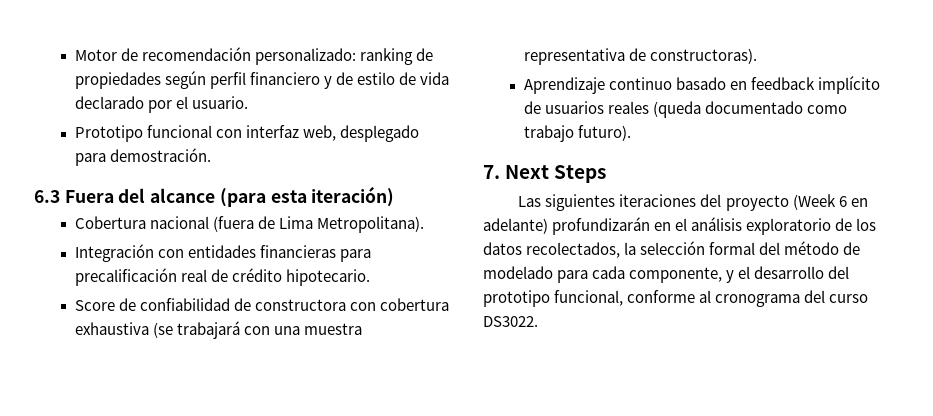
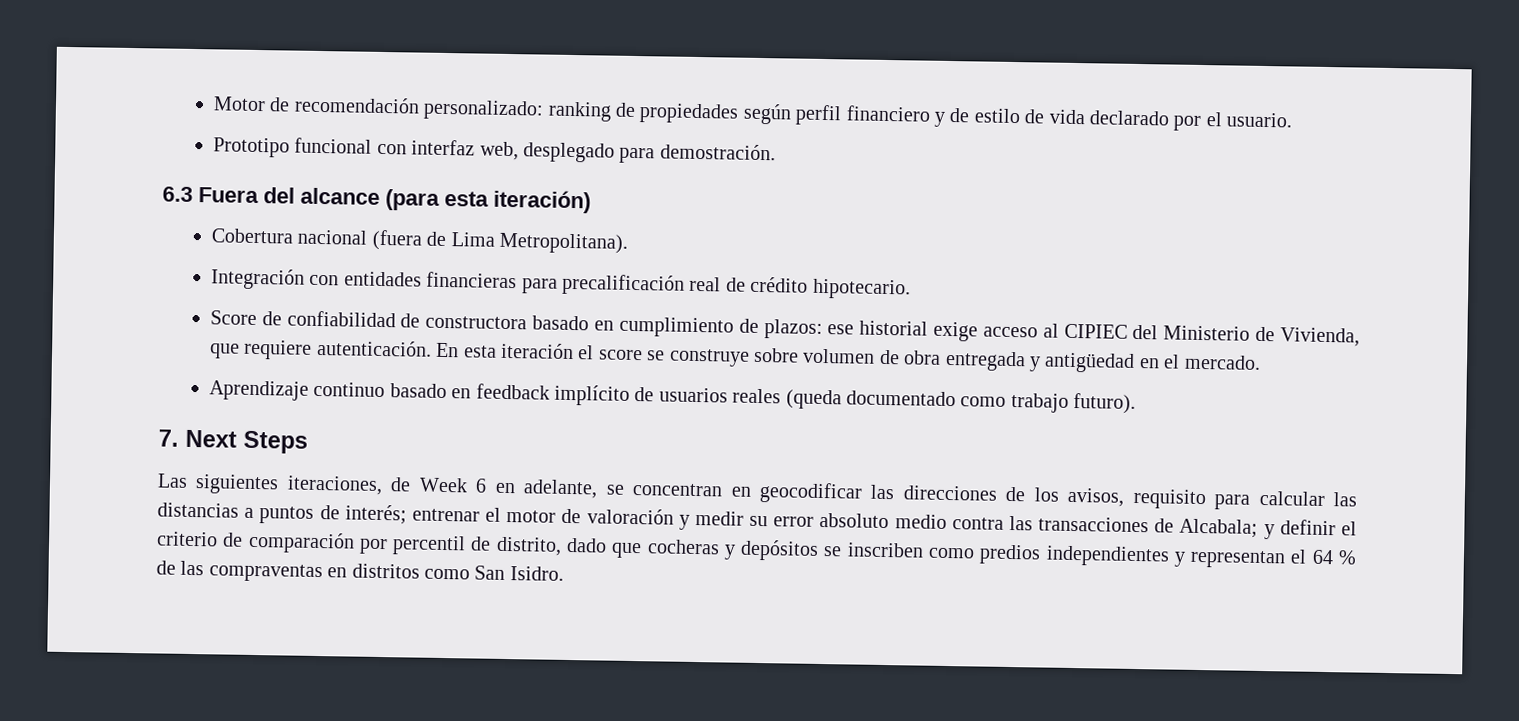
- Score de confiabilidad de constructora con cobertura exhaustiva (se trabajará con una muestra representativa de constructoras).
+ Score de confiabilidad de constructora basado en cumplimiento de plazos: ese historial exige acceso al CIPIEC del Ministerio de Vivienda, que requiere autenticación. En esta iteración el score se construye sobre volumen de obra entregada y antigüedad en el mercado.
- Las siguientes iteraciones del proyecto (Week 6 en adelante) profundizarán en el análisis exploratorio de los datos recolectados, la selección formal del método de modelado para cada componente, y el desarrollo del prototipo funcional, conforme al cronograma del curso DS3022.
+ Las siguientes iteraciones, de Week 6 en adelante, se concentran en geocodificar las direcciones de los avisos, requisito para calcular las distancias a puntos de interés; entrenar el motor de valoración y medir su error absoluto medio contra las transacciones de Alcabala; y definir el criterio de comparación por percentil de distrito, dado que cocheras y depósitos se inscriben como predios independientes y representan el 64 % de las compraventas en distritos como San Isidro.

